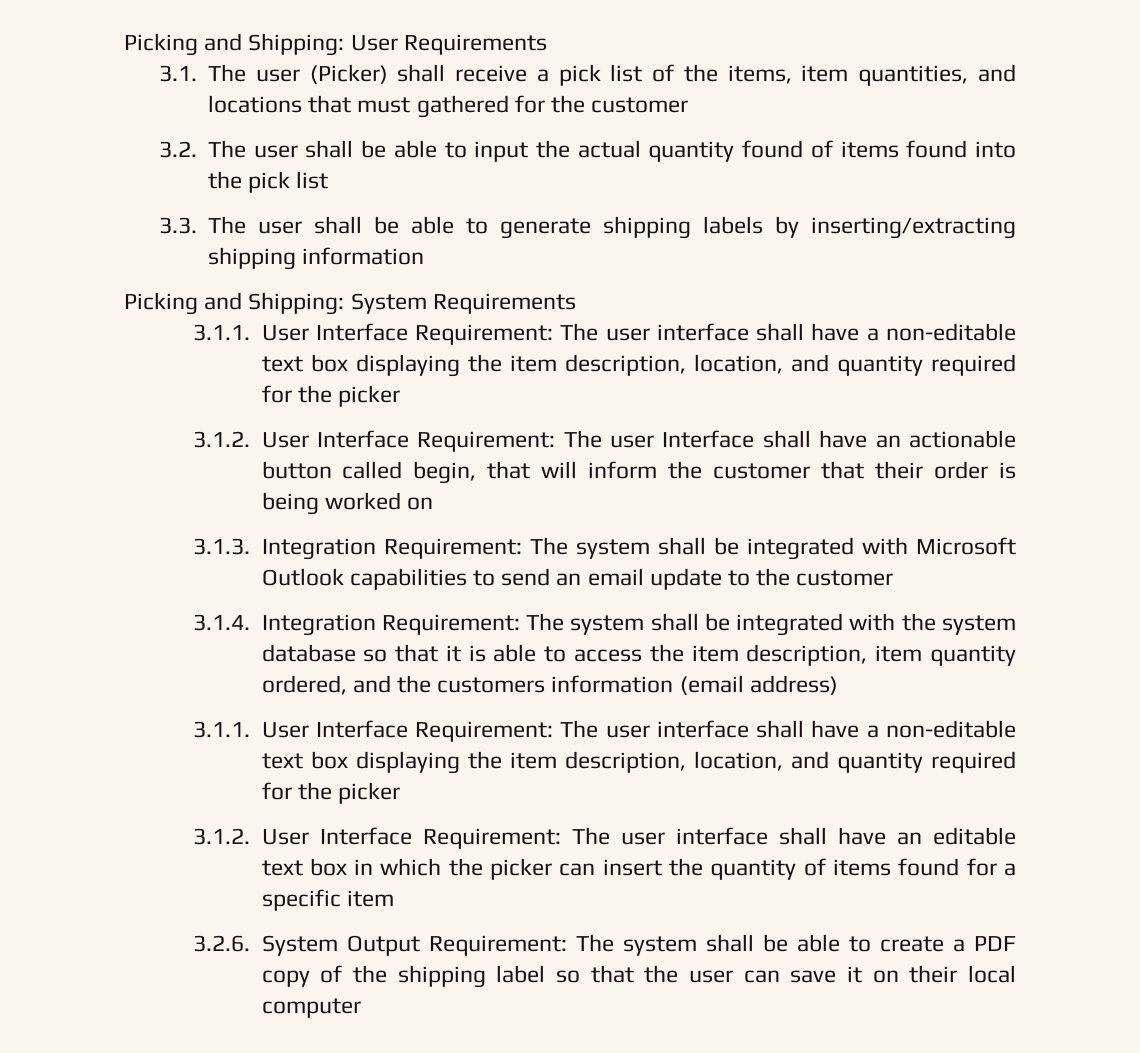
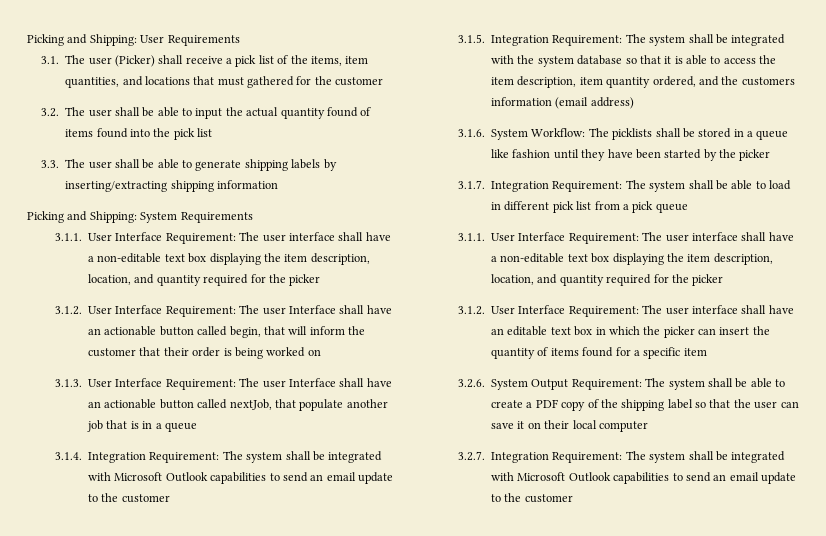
- 3.1.3. Integration Requirement: The system shall be integrated with Microsoft Outlook capabilities to send an email update to the customer
+ 3.1.3. User Interface Requirement: The user Interface shall have an actionable button called nextJob, that populate another job that is in a queue
+ 3.1.4. Integration Requirement: The system shall be integrated with Microsoft Outlook capabilities to send an email update to the customer
- 3.1.4. Integration Requirement: The system shall be integrated with the system database so that it is able to access the item description, item quantity ordered, and the customers information (email address)
+ 3.1.5. Integration Requirement: The system shall be integrated with the system database so that it is able to access the item description, item quantity ordered, and the customers information (email address)
+ 3.1.6. System Workflow: The picklists shall be stored in a queue like fashion until they have been started by the picker
+ 3.1.7. Integration Requirement: The system shall be able to load in different pick list from a pick queue
+ 3.2.7. Integration Requirement: The system shall be integrated with Microsoft Outlook capabilities to send an email update to the customer

